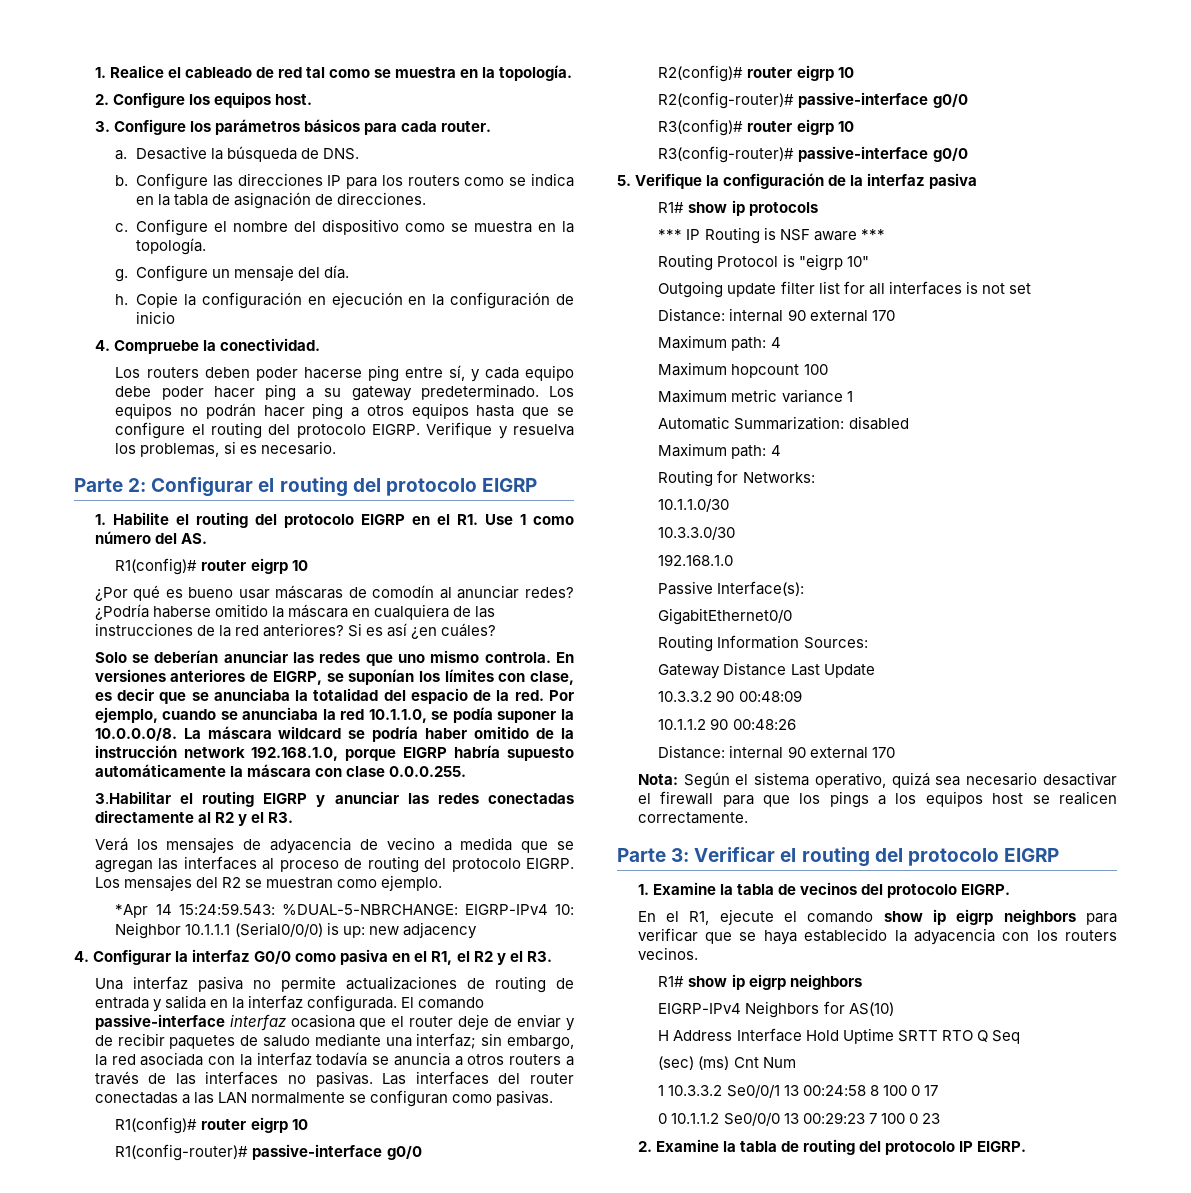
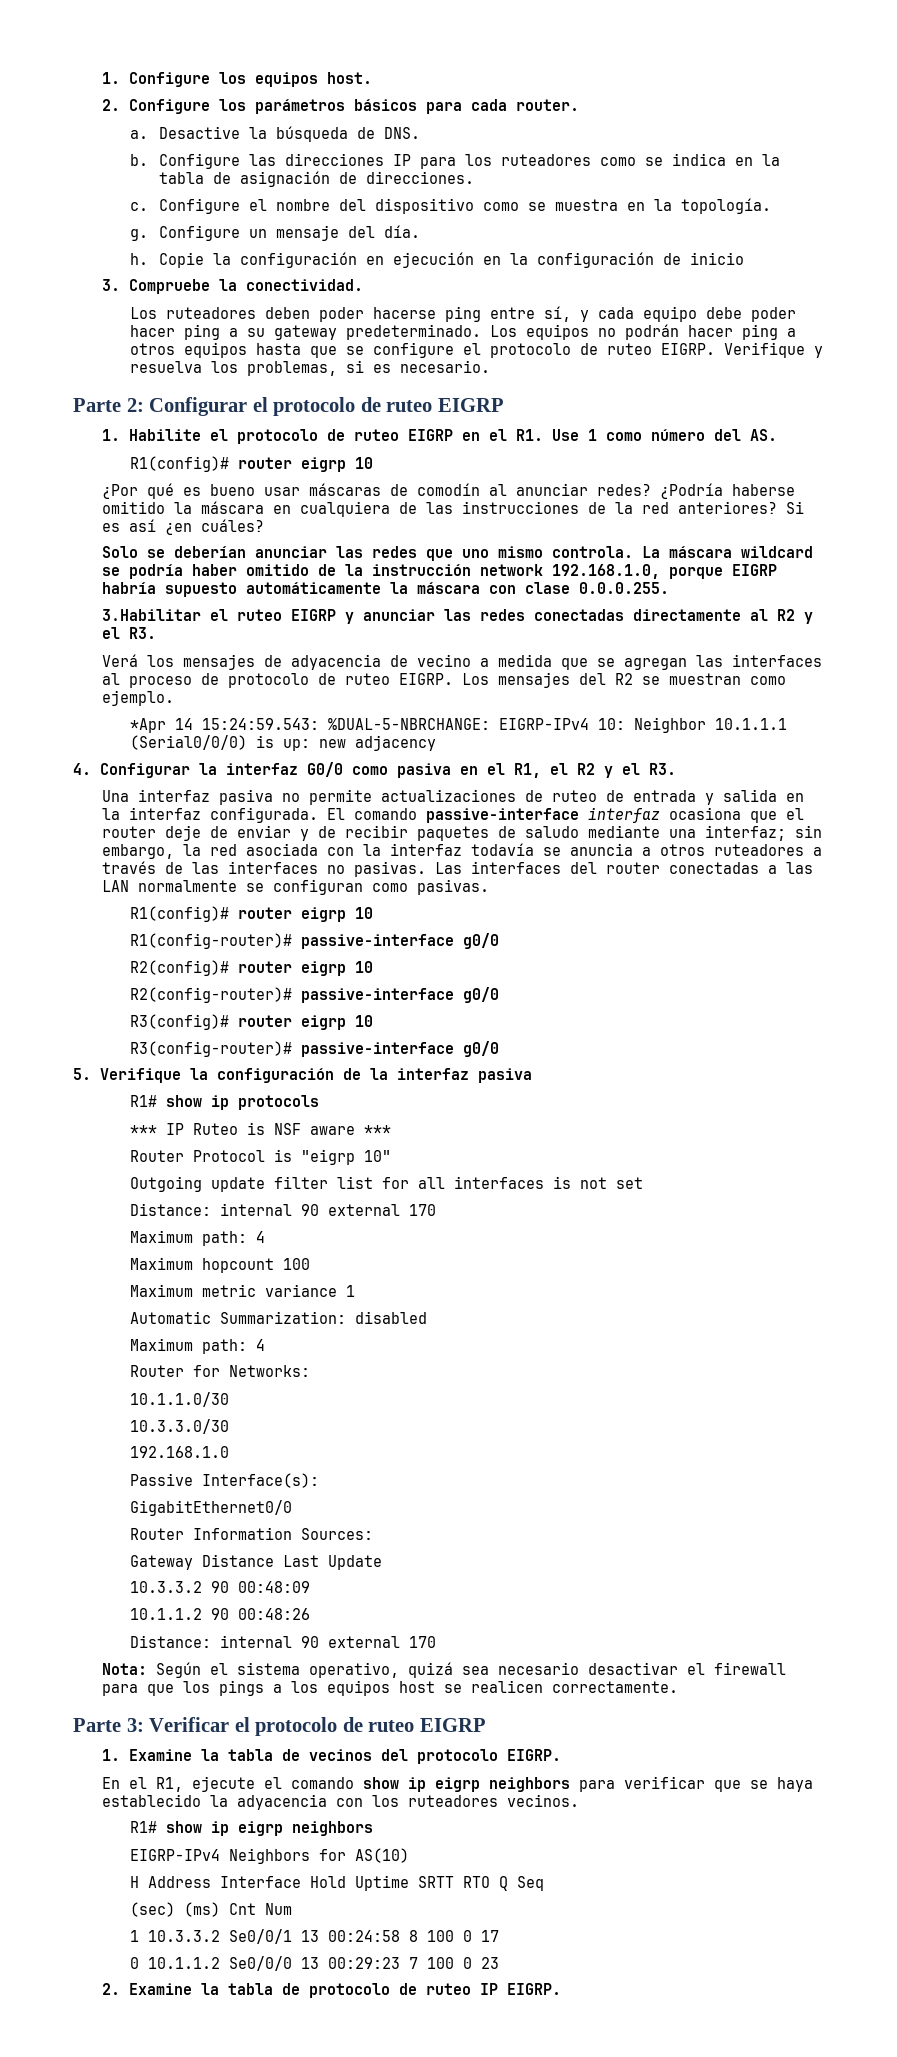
- 1. Realice el cableado de red tal como se muestra en la topología.
- 2. Configure los equipos host.
+ 1. Configure los equipos host.
- 3. Configure los parámetros básicos para cada router.
+ 2. Configure los parámetros básicos para cada router.
- Configure las direcciones IP para los routers como se indica en la tabla de asignación de direcciones.
+ Configure las direcciones IP para los ruteadores como se indica en la tabla de asignación de direcciones.
- 4. Compruebe la conectividad.
+ 3. Compruebe la conectividad.
- Los routers deben poder hacerse ping entre sí, y cada equipo debe poder hacer ping a su gateway predeterminado.
+ Los ruteadores deben poder hacerse ping entre sí, y cada equipo debe poder hacer ping a su gateway predeterminado.
- Los equipos no podrán hacer ping a otros equipos hasta que se configure el routing del protocolo EIGRP.
+ Los equipos no podrán hacer ping a otros equipos hasta que se configure el protocolo de ruteo EIGRP.
- Parte 2: Configurar el routing del protocolo EIGRP
+ Parte 2: Configurar el protocolo de ruteo EIGRP
- 1. Habilite el routing del protocolo EIGRP en el R1. Use 1 como número del AS.
+ 1. Habilite el protocolo de ruteo EIGRP en el R1. Use 1 como número del AS.
- En versiones anteriores de EIGRP, se suponían los límites con clase, es decir que se anunciaba la totalidad del espacio de la red. Por ejemplo, cuando se anunciaba la red 10.1.1.0, se podía suponer la 10.0.0.0/8. La máscara wildcard se podría haber omitido de la instrucción network 192.168.1.0, porque EIGRP habría supuesto automáticamente la máscara con clase 0.0.0.255.
+ La máscara wildcard se podría haber omitido de la instrucción network 192.168.1.0, porque EIGRP habría supuesto automáticamente la máscara con clase 0.0.0.255.
- 3.Habilitar el routing EIGRP y anunciar las redes conectadas directamente al R2 y el R3.
+ 3.Habilitar el ruteo EIGRP y anunciar las redes conectadas directamente al R2 y el R3.
- Verá los mensajes de adyacencia de vecino a medida que se agregan las interfaces al proceso de routing del protocolo EIGRP.
+ Verá los mensajes de adyacencia de vecino a medida que se agregan las interfaces al proceso de protocolo de ruteo EIGRP.
- Una interfaz pasiva no permite actualizaciones de routing de entrada y salida en la interfaz configurada.
+ Una interfaz pasiva no permite actualizaciones de ruteo de entrada y salida en la interfaz configurada.
- El comando passive-interface interfaz ocasiona que el router deje de enviar y de recibir paquetes de saludo mediante una interfaz; sin embargo, la red asociada con la interfaz todavía se anuncia a otros routers a través de las interfaces no pasivas.
+ El comando passive-interface interfaz ocasiona que el router deje de enviar y de recibir paquetes de saludo mediante una interfaz; sin embargo, la red asociada con la interfaz todavía se anuncia a otros ruteadores a través de las interfaces no pasivas.
- *** IP Routing is NSF aware ***
+ *** IP Ruteo is NSF aware ***
- Routing Protocol is "eigrp 10"
+ Router Protocol is "eigrp 10"
- Routing for Networks:
+ Router for Networks:
- Routing Information Sources:
+ Router Information Sources:
- Parte 3: Verificar el routing del protocolo EIGRP
+ Parte 3: Verificar el protocolo de ruteo EIGRP
- En el R1, ejecute el comando show ip eigrp neighbors para verificar que se haya establecido la adyacencia con los routers vecinos.
+ En el R1, ejecute el comando show ip eigrp neighbors para verificar que se haya establecido la adyacencia con los ruteadores vecinos.
- 2. Examine la tabla de routing del protocolo IP EIGRP.
+ 2. Examine la tabla de protocolo de ruteo IP EIGRP.

